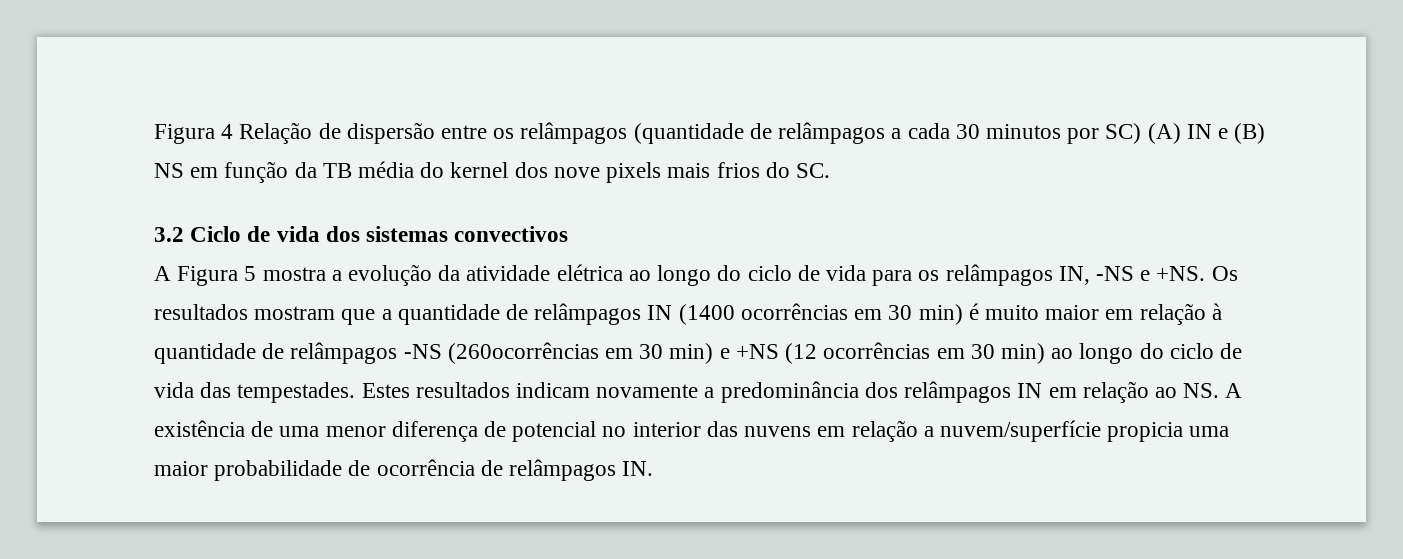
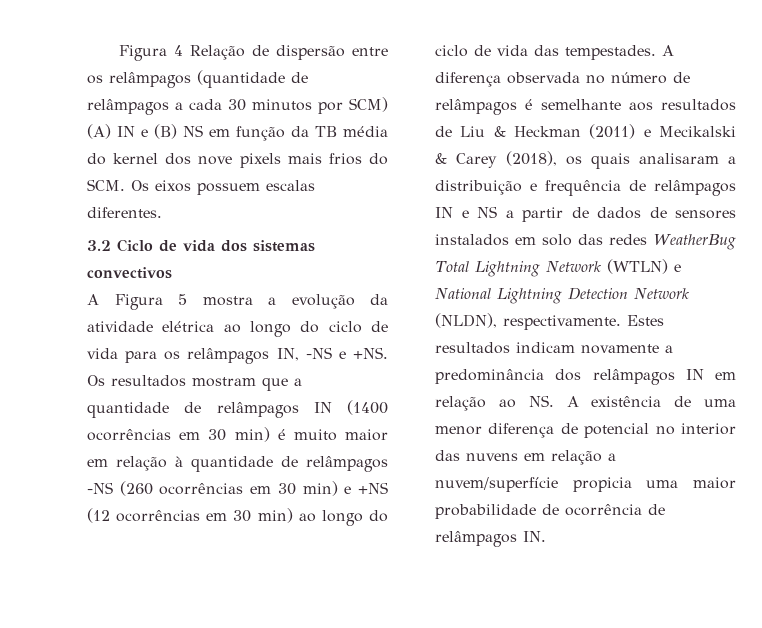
- Figura 4 Relação de dispersão entre os relâmpagos (quantidade de relâmpagos a cada 30 minutos por SC) (A) IN e (B) NS em função da TB média do kernel dos nove pixels mais frios do SC.
+ Figura 4 Relação de dispersão entre os relâmpagos (quantidade de relâmpagos a cada 30 minutos por SCM) (A) IN e (B) NS em função da TB média do kernel dos nove pixels mais frios do SCM. Os eixos possuem escalas diferentes.
- Os resultados mostram que a quantidade de relâmpagos IN (1400 ocorrências em 30 min) é muito maior em relação à quantidade de relâmpagos -NS (260ocorrências em 30 min) e +NS (12 ocorrências em 30 min) ao longo do ciclo de vida das tempestades.
+ Os resultados mostram que a quantidade de relâmpagos IN (1400 ocorrências em 30 min) é muito maior em relação à quantidade de relâmpagos -NS (260 ocorrências em 30 min) e +NS (12 ocorrências em 30 min) ao longo do ciclo de vida das tempestades.
+ A diferença observada no número de relâmpagos é semelhante aos resultados de Liu & Heckman (2011) e Mecikalski & Carey (2018), os quais analisaram a distribuição e frequência de relâmpagos IN e NS a partir de dados de sensores instalados em solo das redes WeatherBug Total Lightning Network (WTLN) e National Lightning Detection Network (NLDN), respectivamente.

